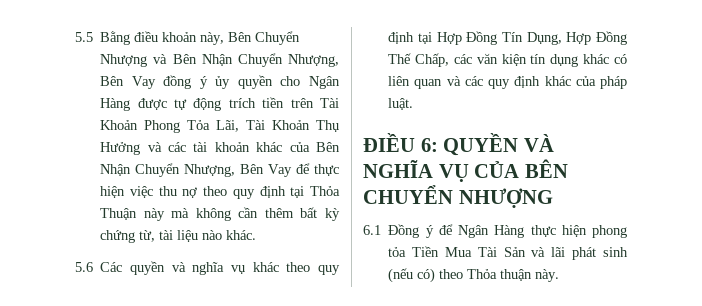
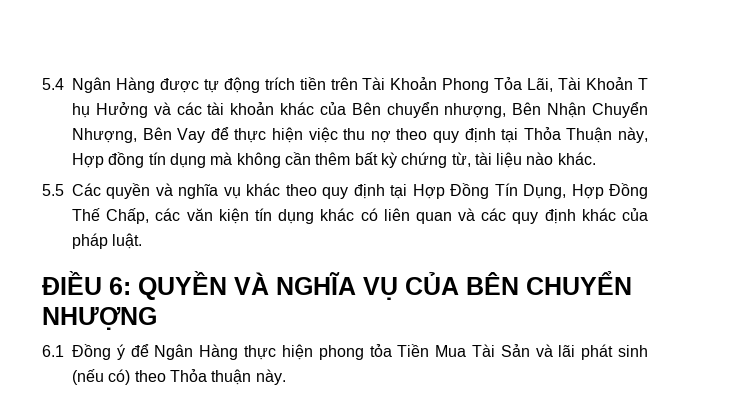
- 5.5 Bằng điều khoản này, Bên Chuyển Nhượng và Bên Nhận Chuyển Nhượng, Bên Vay đồng ý ủy quyền cho Ngân Hàng được tự động trích tiền trên Tài Khoản Phong Tỏa Lãi, Tài Khoản Thụ Hưởng và các tài khoản khác của Bên Nhận Chuyển Nhượng, Bên Vay để thực hiện việc thu nợ theo quy định tại Thỏa Thuận này mà không cần thêm bất kỳ chứng từ, tài liệu nào khác.
+ 5.4 Ngân Hàng được tự động trích tiền trên Tài Khoản Phong Tỏa Lãi, Tài Khoản T hụ Hưởng và các tài khoản khác của Bên chuyển nhượng, Bên Nhận Chuyển Nhượng, Bên Vay để thực hiện việc thu nợ theo quy định tại Thỏa Thuận này, Hợp đồng tín dụng mà không cần thêm bất kỳ chứng từ, tài liệu nào khác.
- 5.6 Các quyền và nghĩa vụ khác theo quy định tại Hợp Đồng Tín Dụng, Hợp Đồng Thế Chấp, các văn kiện tín dụng khác có liên quan và các quy định khác của pháp luật.
+ 5.5 Các quyền và nghĩa vụ khác theo quy định tại Hợp Đồng Tín Dụng, Hợp Đồng Thế Chấp, các văn kiện tín dụng khác có liên quan và các quy định khác của pháp luật.

